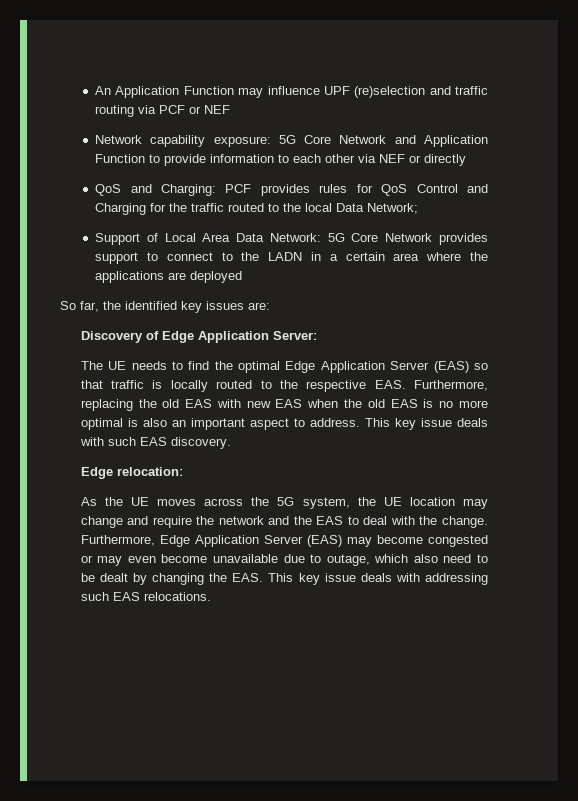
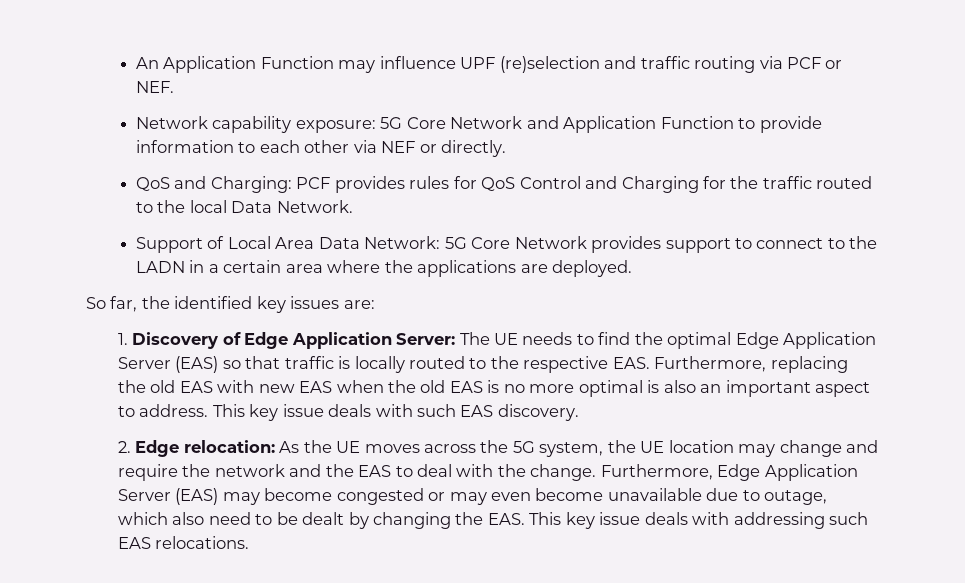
- An Application Function may influence UPF (re)selection and traffic routing via PCF or NEF
+ An Application Function may influence UPF (re)selection and traffic routing via PCF or NEF.
- Network capability exposure: 5G Core Network and Application Function to provide information to each other via NEF or directly
+ Network capability exposure: 5G Core Network and Application Function to provide information to each other via NEF or directly.
- QoS and Charging: PCF provides rules for QoS Control and Charging for the traffic routed to the local Data Network;
+ QoS and Charging: PCF provides rules for QoS Control and Charging for the traffic routed to the local Data Network.
- Support of Local Area Data Network: 5G Core Network provides support to connect to the LADN in a certain area where the applications are deployed
+ Support of Local Area Data Network: 5G Core Network provides support to connect to the LADN in a certain area where the applications are deployed.
- Discovery of Edge Application Server:
- The UE needs to find the optimal Edge Application Server (EAS) so that traffic is locally routed to the respective EAS. Furthermore, replacing the old EAS with new EAS when the old EAS is no more optimal is also an important aspect to address.
+ 1. Discovery of Edge Application Server: The UE needs to find the optimal Edge Application Server (EAS) so that traffic is locally routed to the respective EAS. Furthermore, replacing the old EAS with new EAS when the old EAS is no more optimal is also an important aspect to address.
- Edge relocation:
- As the UE moves across the 5G system, the UE location may change and require the network and the EAS to deal with the change.
+ 2. Edge relocation: As the UE moves across the 5G system, the UE location may change and require the network and the EAS to deal with the change.

